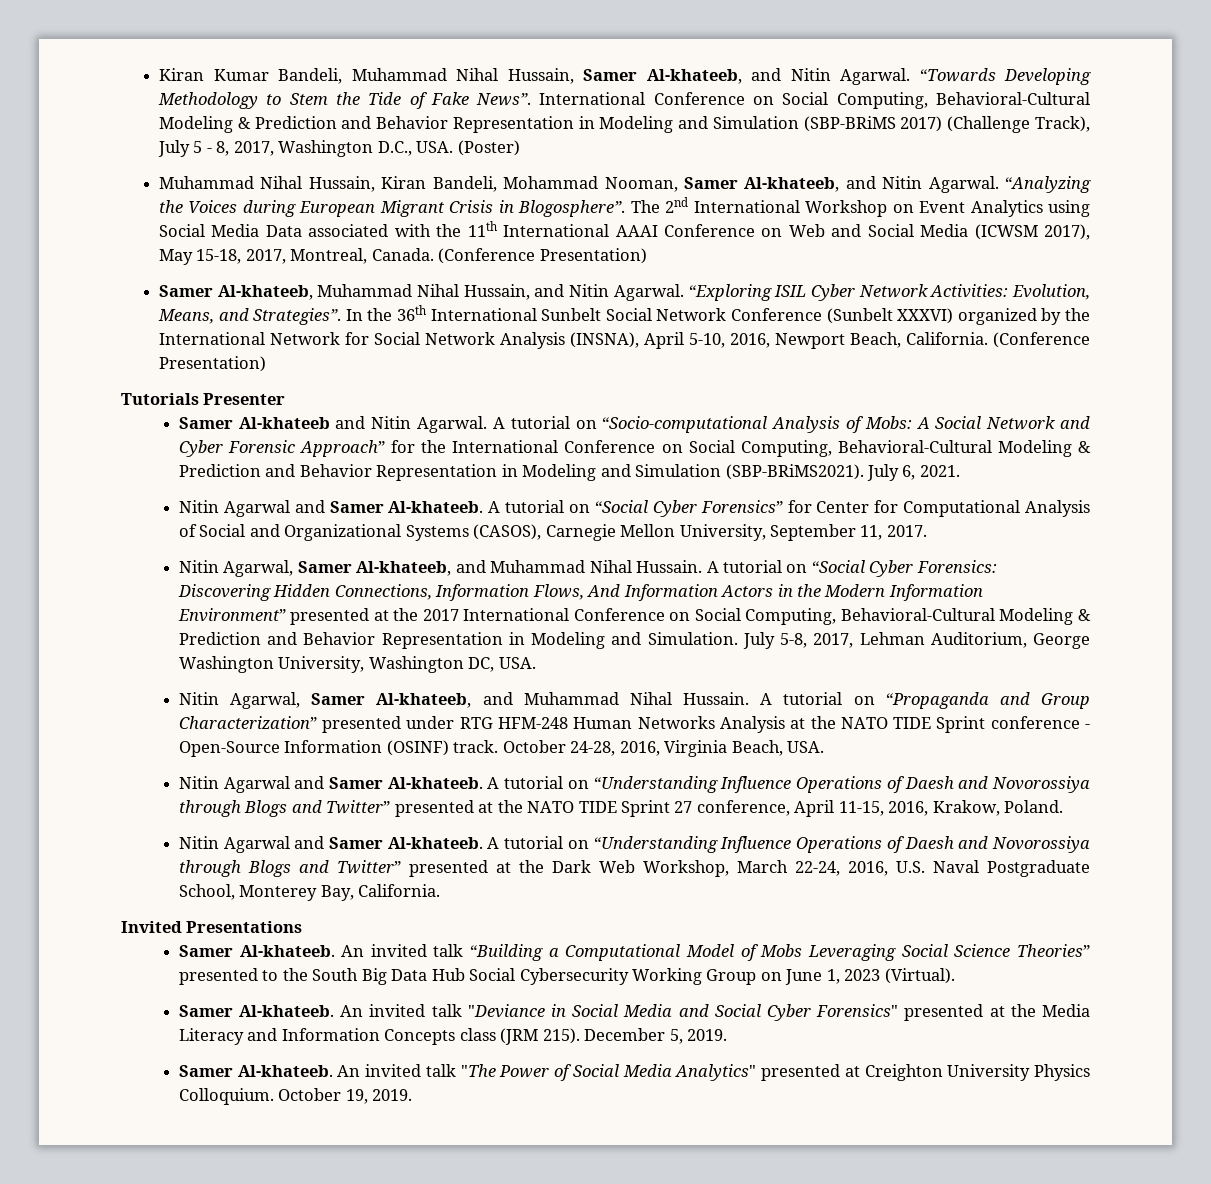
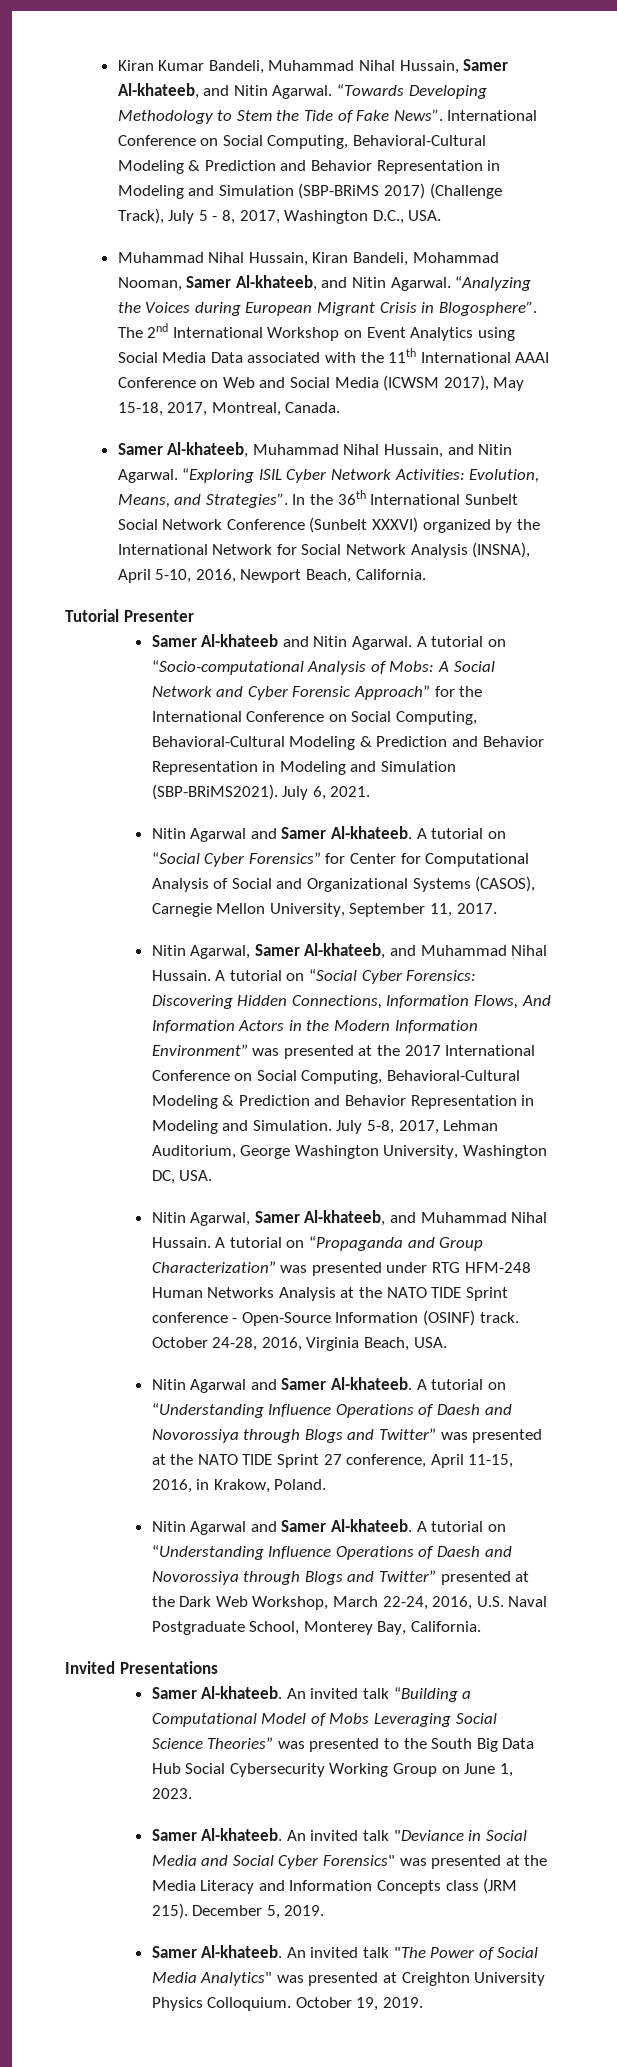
- International Conference on Social Computing, Behavioral-Cultural Modeling & Prediction and Behavior Representation in Modeling and Simulation (SBP-BRiMS 2017) (Challenge Track), July 5 - 8, 2017, Washington D.C., USA. (Poster)
+ International Conference on Social Computing, Behavioral-Cultural Modeling & Prediction and Behavior Representation in Modeling and Simulation (SBP-BRiMS 2017) (Challenge Track), July 5 - 8, 2017, Washington D.C., USA.
- The 2nd International Workshop on Event Analytics using Social Media Data associated with the 11th International AAAI Conference on Web and Social Media (ICWSM 2017), May 15-18, 2017, Montreal, Canada. (Conference Presentation)
+ The 2nd International Workshop on Event Analytics using Social Media Data associated with the 11th International AAAI Conference on Web and Social Media (ICWSM 2017), May 15-18, 2017, Montreal, Canada.
- In the 36th International Sunbelt Social Network Conference (Sunbelt XXXVI) organized by the International Network for Social Network Analysis (INSNA), April 5-10, 2016, Newport Beach, California. (Conference Presentation)
- Tutorials Presenter
+ In the 36th International Sunbelt Social Network Conference (Sunbelt XXXVI) organized by the International Network for Social Network Analysis (INSNA), April 5-10, 2016, Newport Beach, California.
+ Tutorial Presenter
- A tutorial on “Social Cyber Forensics: Discovering Hidden Connections, Information Flows, And Information Actors in the Modern Information Environment” presented at the 2017 International Conference on Social Computing, Behavioral-Cultural Modeling & Prediction and Behavior Representation in Modeling and Simulation.
+ A tutorial on “Social Cyber Forensics: Discovering Hidden Connections, Information Flows, And Information Actors in the Modern Information Environment” was presented at the 2017 International Conference on Social Computing, Behavioral-Cultural Modeling & Prediction and Behavior Representation in Modeling and Simulation.
- A tutorial on “Propaganda and Group Characterization” presented under RTG HFM-248 Human Networks Analysis at the NATO TIDE Sprint conference - Open-Source Information (OSINF) track.
+ A tutorial on “Propaganda and Group Characterization” was presented under RTG HFM-248 Human Networks Analysis at the NATO TIDE Sprint conference - Open-Source Information (OSINF) track.
- A tutorial on “Understanding Influence Operations of Daesh and Novorossiya through Blogs and Twitter” presented at the NATO TIDE Sprint 27 conference, April 11-15, 2016, Krakow, Poland.
+ A tutorial on “Understanding Influence Operations of Daesh and Novorossiya through Blogs and Twitter” was presented at the NATO TIDE Sprint 27 conference, April 11-15, 2016, in Krakow, Poland.
- An invited talk “Building a Computational Model of Mobs Leveraging Social Science Theories” presented to the South Big Data Hub Social Cybersecurity Working Group on June 1, 2023 (Virtual).
+ An invited talk “Building a Computational Model of Mobs Leveraging Social Science Theories” was presented to the South Big Data Hub Social Cybersecurity Working Group on June 1, 2023.
- An invited talk "Deviance in Social Media and Social Cyber Forensics" presented at the Media Literacy and Information Concepts class (JRM 215).
+ An invited talk "Deviance in Social Media and Social Cyber Forensics" was presented at the Media Literacy and Information Concepts class (JRM 215).
- An invited talk "The Power of Social Media Analytics" presented at Creighton University Physics Colloquium.
+ An invited talk "The Power of Social Media Analytics" was presented at Creighton University Physics Colloquium.

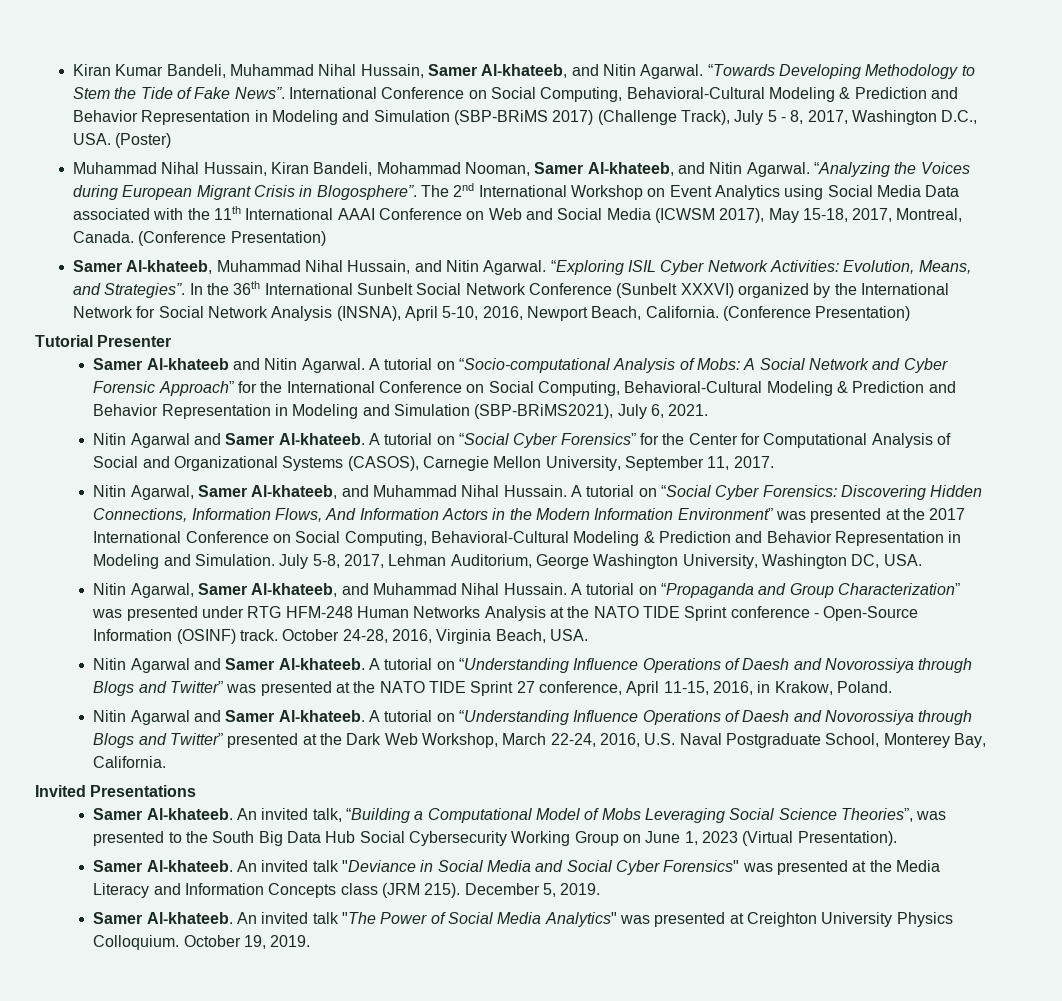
- International Conference on Social Computing, Behavioral-Cultural Modeling & Prediction and Behavior Representation in Modeling and Simulation (SBP-BRiMS 2017) (Challenge Track), July 5 - 8, 2017, Washington D.C., USA.
+ International Conference on Social Computing, Behavioral-Cultural Modeling & Prediction and Behavior Representation in Modeling and Simulation (SBP-BRiMS 2017) (Challenge Track), July 5 - 8, 2017, Washington D.C., USA. (Poster)
- The 2nd International Workshop on Event Analytics using Social Media Data associated with the 11th International AAAI Conference on Web and Social Media (ICWSM 2017), May 15-18, 2017, Montreal, Canada.
+ The 2nd International Workshop on Event Analytics using Social Media Data associated with the 11th International AAAI Conference on Web and Social Media (ICWSM 2017), May 15-18, 2017, Montreal, Canada. (Conference Presentation)
- In the 36th International Sunbelt Social Network Conference (Sunbelt XXXVI) organized by the International Network for Social Network Analysis (INSNA), April 5-10, 2016, Newport Beach, California.
+ In the 36th International Sunbelt Social Network Conference (Sunbelt XXXVI) organized by the International Network for Social Network Analysis (INSNA), April 5-10, 2016, Newport Beach, California. (Conference Presentation)
- A tutorial on “Socio-computational Analysis of Mobs: A Social Network and Cyber Forensic Approach” for the International Conference on Social Computing, Behavioral-Cultural Modeling & Prediction and Behavior Representation in Modeling and Simulation (SBP-BRiMS2021). July 6, 2021.
+ A tutorial on “Socio-computational Analysis of Mobs: A Social Network and Cyber Forensic Approach” for the International Conference on Social Computing, Behavioral-Cultural Modeling & Prediction and Behavior Representation in Modeling and Simulation (SBP-BRiMS2021), July 6, 2021.
- A tutorial on “Social Cyber Forensics” for Center for Computational Analysis of Social and Organizational Systems (CASOS), Carnegie Mellon University, September 11, 2017.
+ A tutorial on “Social Cyber Forensics” for the Center for Computational Analysis of Social and Organizational Systems (CASOS), Carnegie Mellon University, September 11, 2017.
- An invited talk “Building a Computational Model of Mobs Leveraging Social Science Theories” was presented to the South Big Data Hub Social Cybersecurity Working Group on June 1, 2023.
+ An invited talk, “Building a Computational Model of Mobs Leveraging Social Science Theories”, was presented to the South Big Data Hub Social Cybersecurity Working Group on June 1, 2023 (Virtual Presentation).

